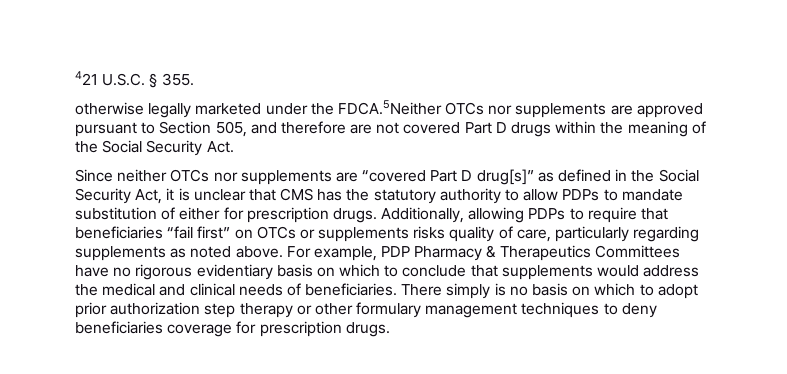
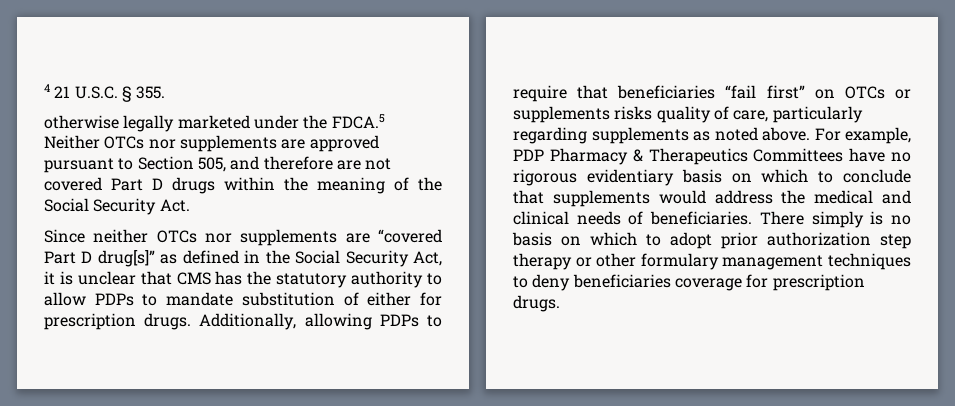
- 421 U.S.C. § 355.
+ 4 21 U.S.C. § 355.
- otherwise legally marketed under the FDCA.5Neither OTCs nor supplements are approved pursuant to Section 505, and therefore are not covered Part D drugs within the meaning of the Social Security Act.
+ otherwise legally marketed under the FDCA.5 Neither OTCs nor supplements are approved pursuant to Section 505, and therefore are not covered Part D drugs within the meaning of the Social Security Act.

